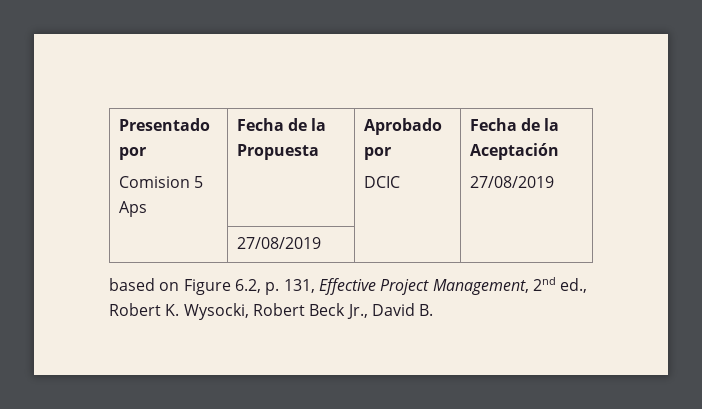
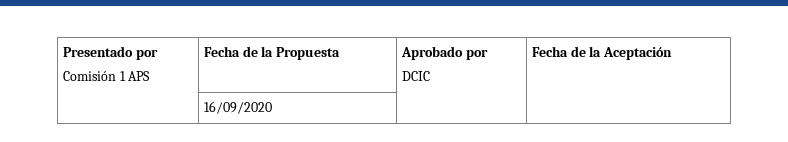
  Presentado por
- Comision 5 Aps | Fecha de la Propuesta | Aprobado por
+ Comisión 1 APS | Fecha de la Propuesta | Aprobado por
  DCIC | Fecha de la Aceptación
- 27/08/2019
- | 27/08/2019 | |
- based on Figure 6.2, p. 131, Effective Project Management, 2nd ed., Robert K. Wysocki, Robert Beck Jr., David B.
+ | 16/09/2020 | |

